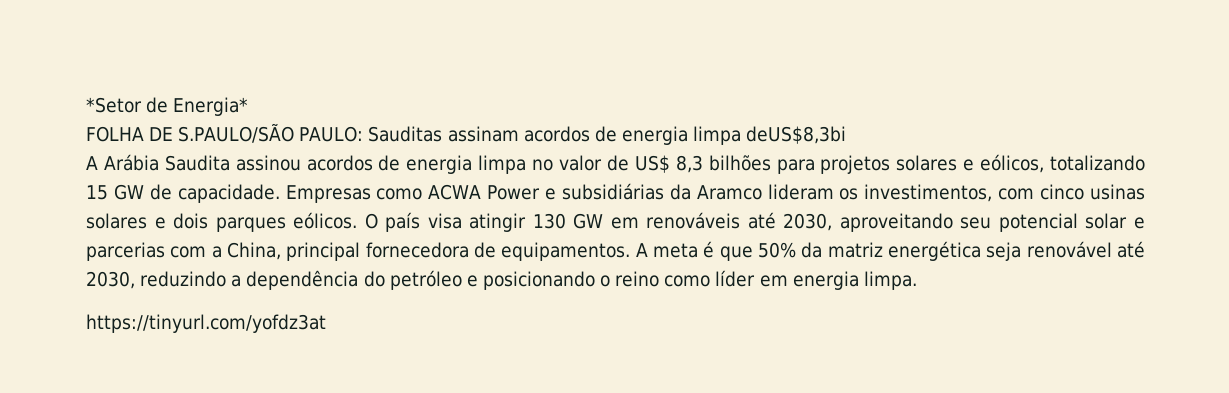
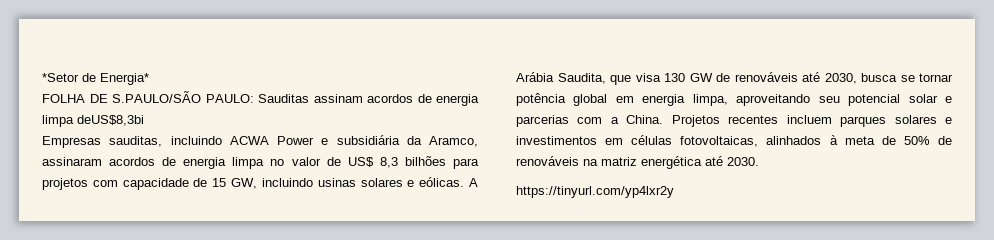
- A Arábia Saudita assinou acordos de energia limpa no valor de US$ 8,3 bilhões para projetos solares e eólicos, totalizando 15 GW de capacidade. Empresas como ACWA Power e subsidiárias da Aramco lideram os investimentos, com cinco usinas solares e dois parques eólicos. O país visa atingir 130 GW em renováveis até 2030, aproveitando seu potencial solar e parcerias com a China, principal fornecedora de equipamentos. A meta é que 50% da matriz energética seja renovável até 2030, reduzindo a dependência do petróleo e posicionando o reino como líder em energia limpa.
- https://tinyurl.com/yofdz3at
+ Empresas sauditas, incluindo ACWA Power e subsidiária da Aramco, assinaram acordos de energia limpa no valor de US$ 8,3 bilhões para projetos com capacidade de 15 GW, incluindo usinas solares e eólicas. A Arábia Saudita, que visa 130 GW de renováveis até 2030, busca se tornar potência global em energia limpa, aproveitando seu potencial solar e parcerias com a China. Projetos recentes incluem parques solares e investimentos em células fotovoltaicas, alinhados à meta de 50% de renováveis na matriz energética até 2030.
+ https://tinyurl.com/yp4lxr2y

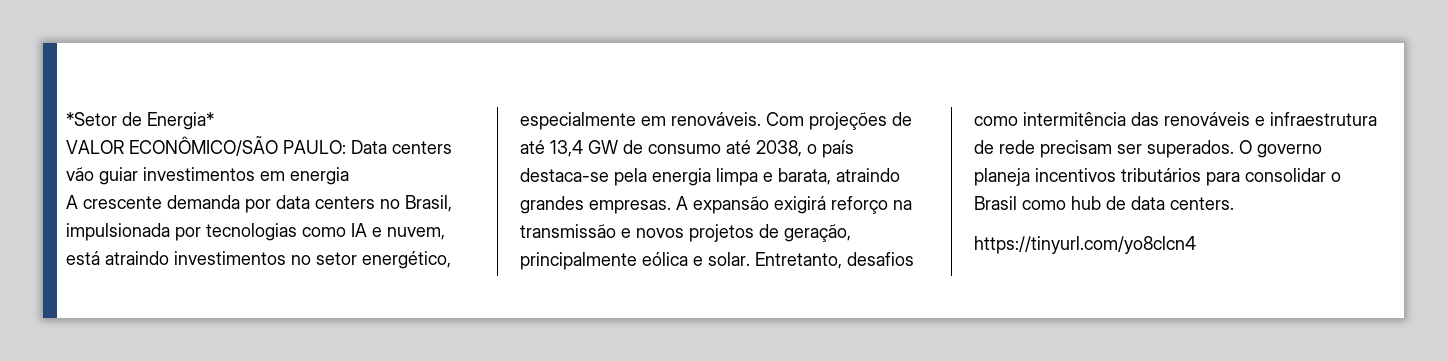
- FOLHA DE S.PAULO/SÃO PAULO: Sauditas assinam acordos de energia limpa deUS$8,3bi
- Empresas sauditas, incluindo ACWA Power e subsidiária da Aramco, assinaram acordos de energia limpa no valor de US$ 8,3 bilhões para projetos com capacidade de 15 GW, incluindo usinas solares e eólicas. A Arábia Saudita, que visa 130 GW de renováveis até 2030, busca se tornar potência global em energia limpa, aproveitando seu potencial solar e parcerias com a China. Projetos recentes incluem parques solares e investimentos em células fotovoltaicas, alinhados à meta de 50% de renováveis na matriz energética até 2030.
- https://tinyurl.com/yp4lxr2y
+ VALOR ECONÔMICO/SÃO PAULO: Data centers vão guiar investimentos em energia
+ A crescente demanda por data centers no Brasil, impulsionada por tecnologias como IA e nuvem, está atraindo investimentos no setor energético, especialmente em renováveis. Com projeções de até 13,4 GW de consumo até 2038, o país destaca-se pela energia limpa e barata, atraindo grandes empresas. A expansão exigirá reforço na transmissão e novos projetos de geração, principalmente eólica e solar. Entretanto, desafios como intermitência das renováveis e infraestrutura de rede precisam ser superados. O governo planeja incentivos tributários para consolidar o Brasil como hub de data centers.
+ https://tinyurl.com/yo8clcn4

